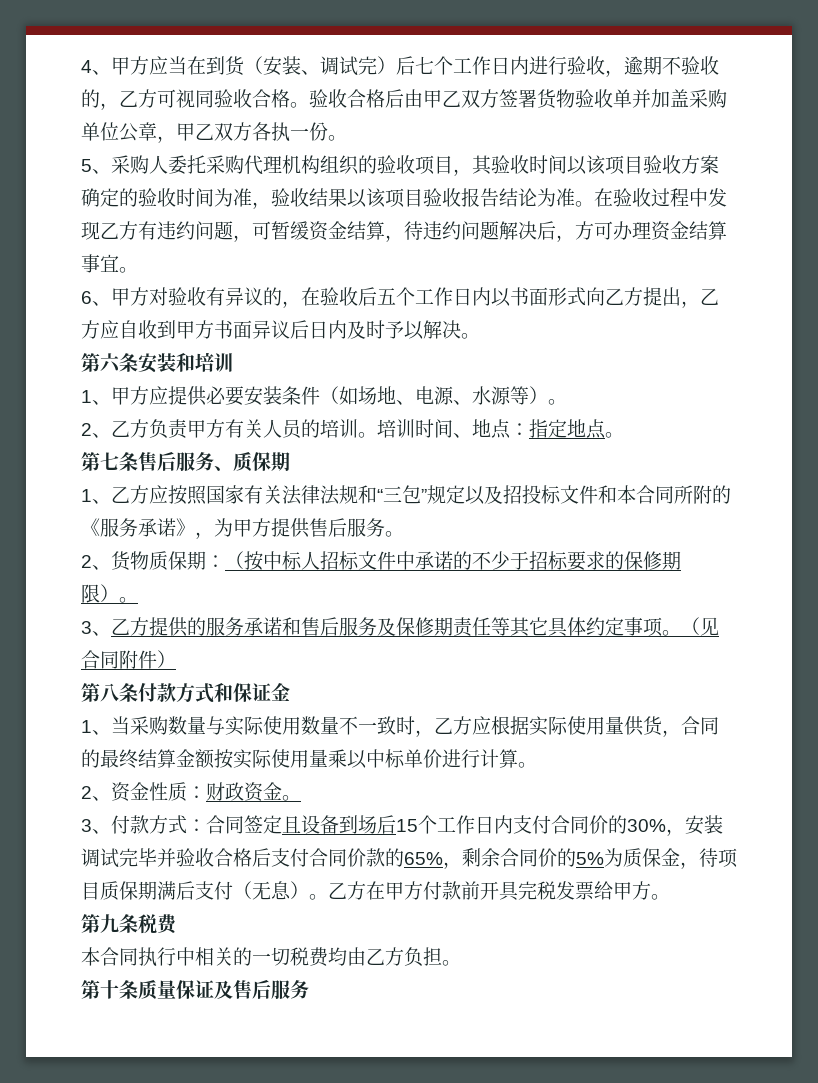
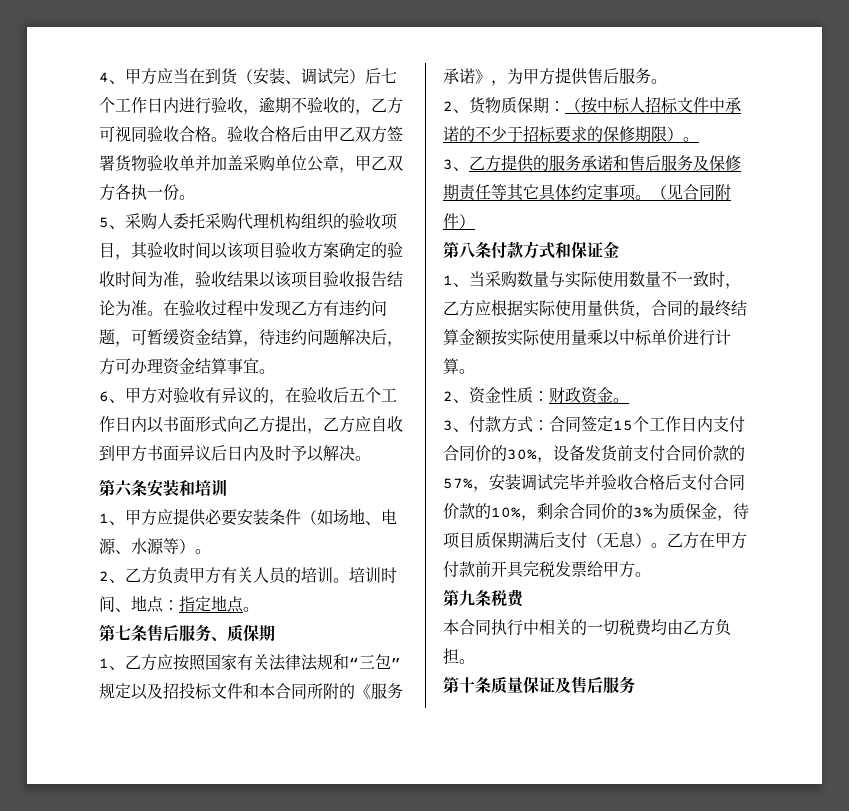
- 3、付款方式：合同签定且设备到场后15个工作日内支付合同价的30%，安装调试完毕并验收合格后支付合同价款的65%，剩余合同价的5%为质保金，待项目质保期满后支付（无息）。
+ 3、付款方式：合同签定15个工作日内支付合同价的30%，设备发货前支付合同价款的57%，安装调试完毕并验收合格后支付合同价款的10%，剩余合同价的3%为质保金，待项目质保期满后支付（无息）。

